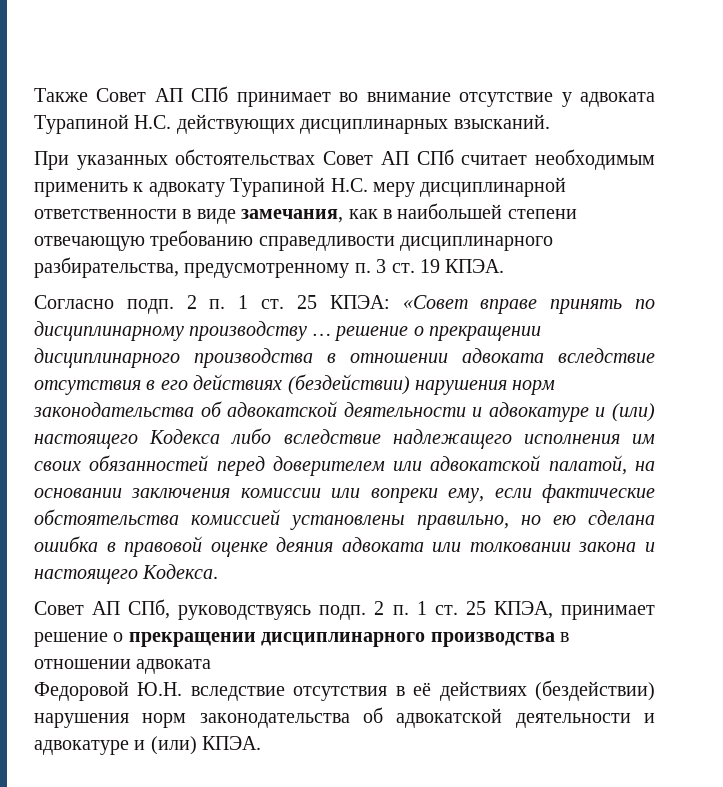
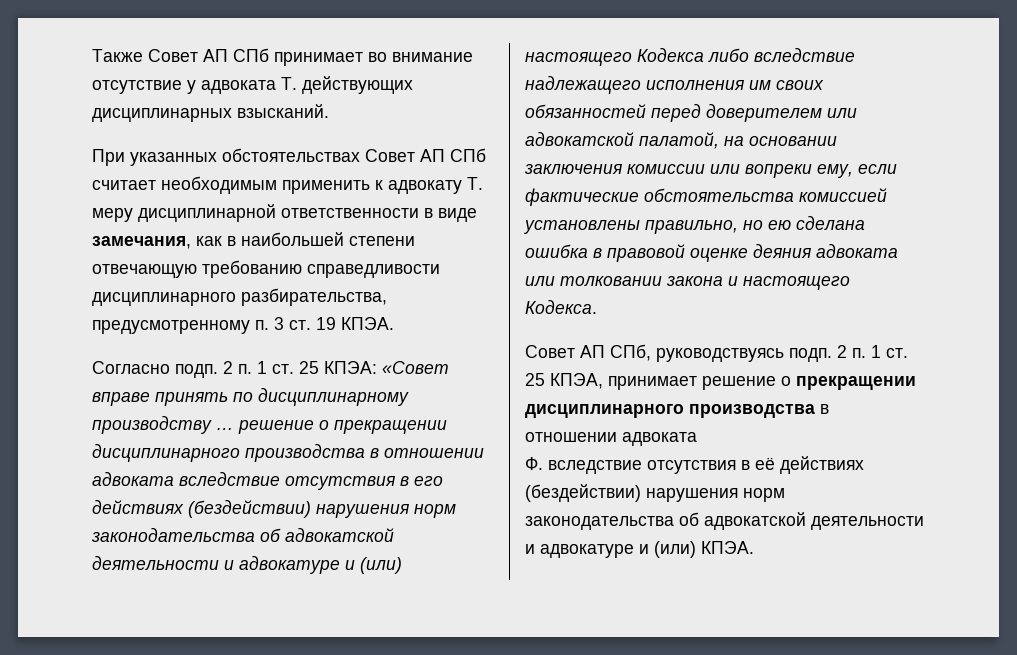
- Также Совет АП СПб принимает во внимание отсутствие у адвоката Турапиной Н.С. действующих дисциплинарных взысканий.
+ Также Совет АП СПб принимает во внимание отсутствие у адвоката Т. действующих дисциплинарных взысканий.
- При указанных обстоятельствах Совет АП СПб считает необходимым применить к адвокату Турапиной Н.С. меру дисциплинарной ответственности в виде замечания, как в наибольшей степени отвечающую требованию справедливости дисциплинарного разбирательства, предусмотренному п. 3 ст. 19 КПЭА.
+ При указанных обстоятельствах Совет АП СПб считает необходимым применить к адвокату Т. меру дисциплинарной ответственности в виде замечания, как в наибольшей степени отвечающую требованию справедливости дисциплинарного разбирательства, предусмотренному п. 3 ст. 19 КПЭА.
- Федоровой Ю.Н. вследствие отсутствия в её действиях (бездействии) нарушения норм законодательства об адвокатской деятельности и адвокатуре и (или) КПЭА.
+ Ф. вследствие отсутствия в её действиях (бездействии) нарушения норм законодательства об адвокатской деятельности и адвокатуре и (или) КПЭА.

